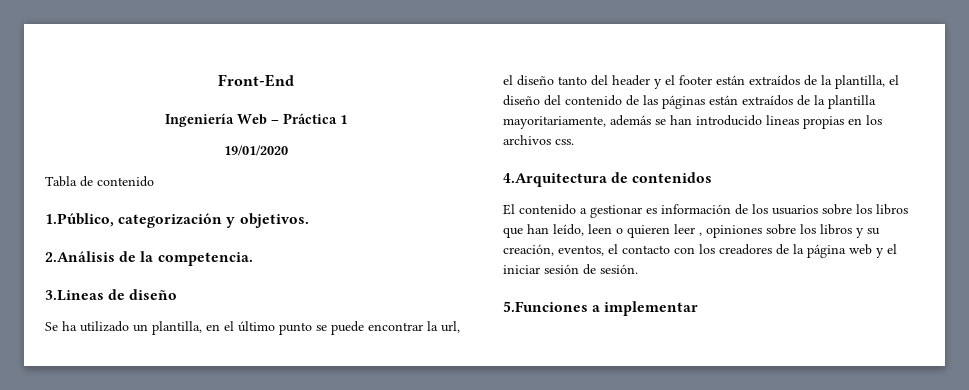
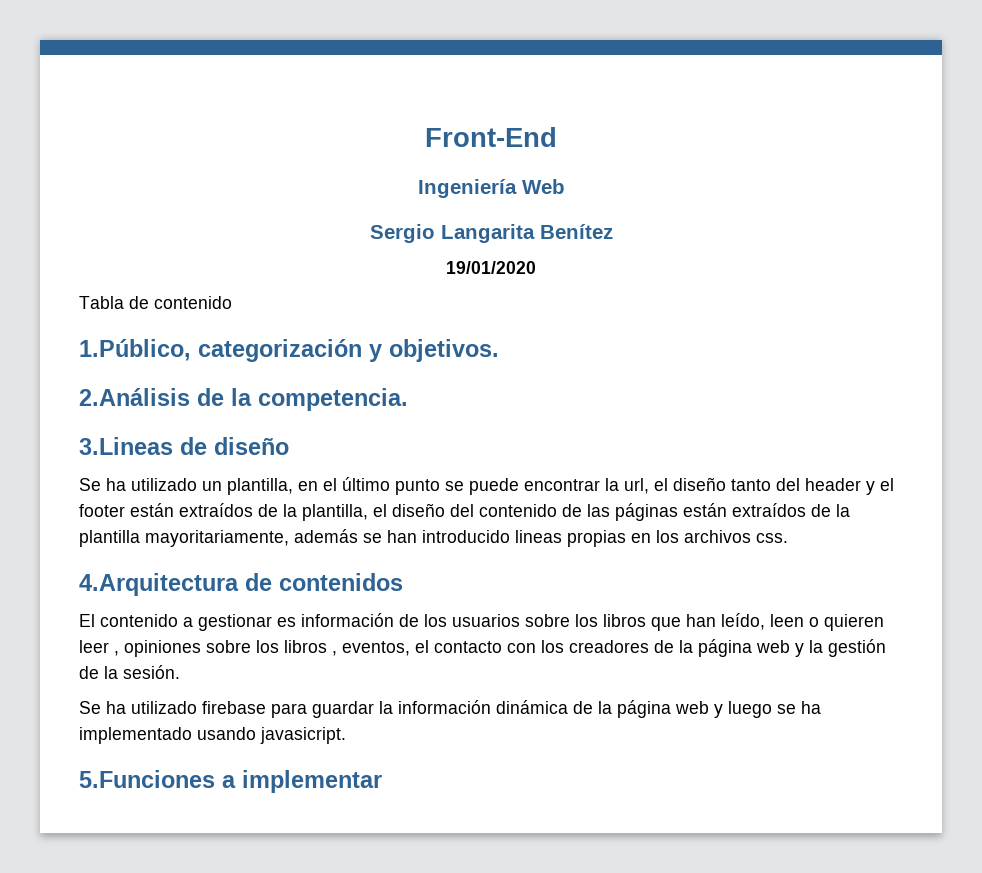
- Ingeniería Web – Práctica 1
+ Ingeniería Web
+ Sergio Langarita Benítez
- El contenido a gestionar es información de los usuarios sobre los libros que han leído, leen o quieren leer , opiniones sobre los libros y su creación, eventos, el contacto con los creadores de la página web y el iniciar sesión de sesión.
+ El contenido a gestionar es información de los usuarios sobre los libros que han leído, leen o quieren leer , opiniones sobre los libros , eventos, el contacto con los creadores de la página web y la gestión de la sesión.
+ Se ha utilizado firebase para guardar la información dinámica de la página web y luego se ha implementado usando javasicript.

